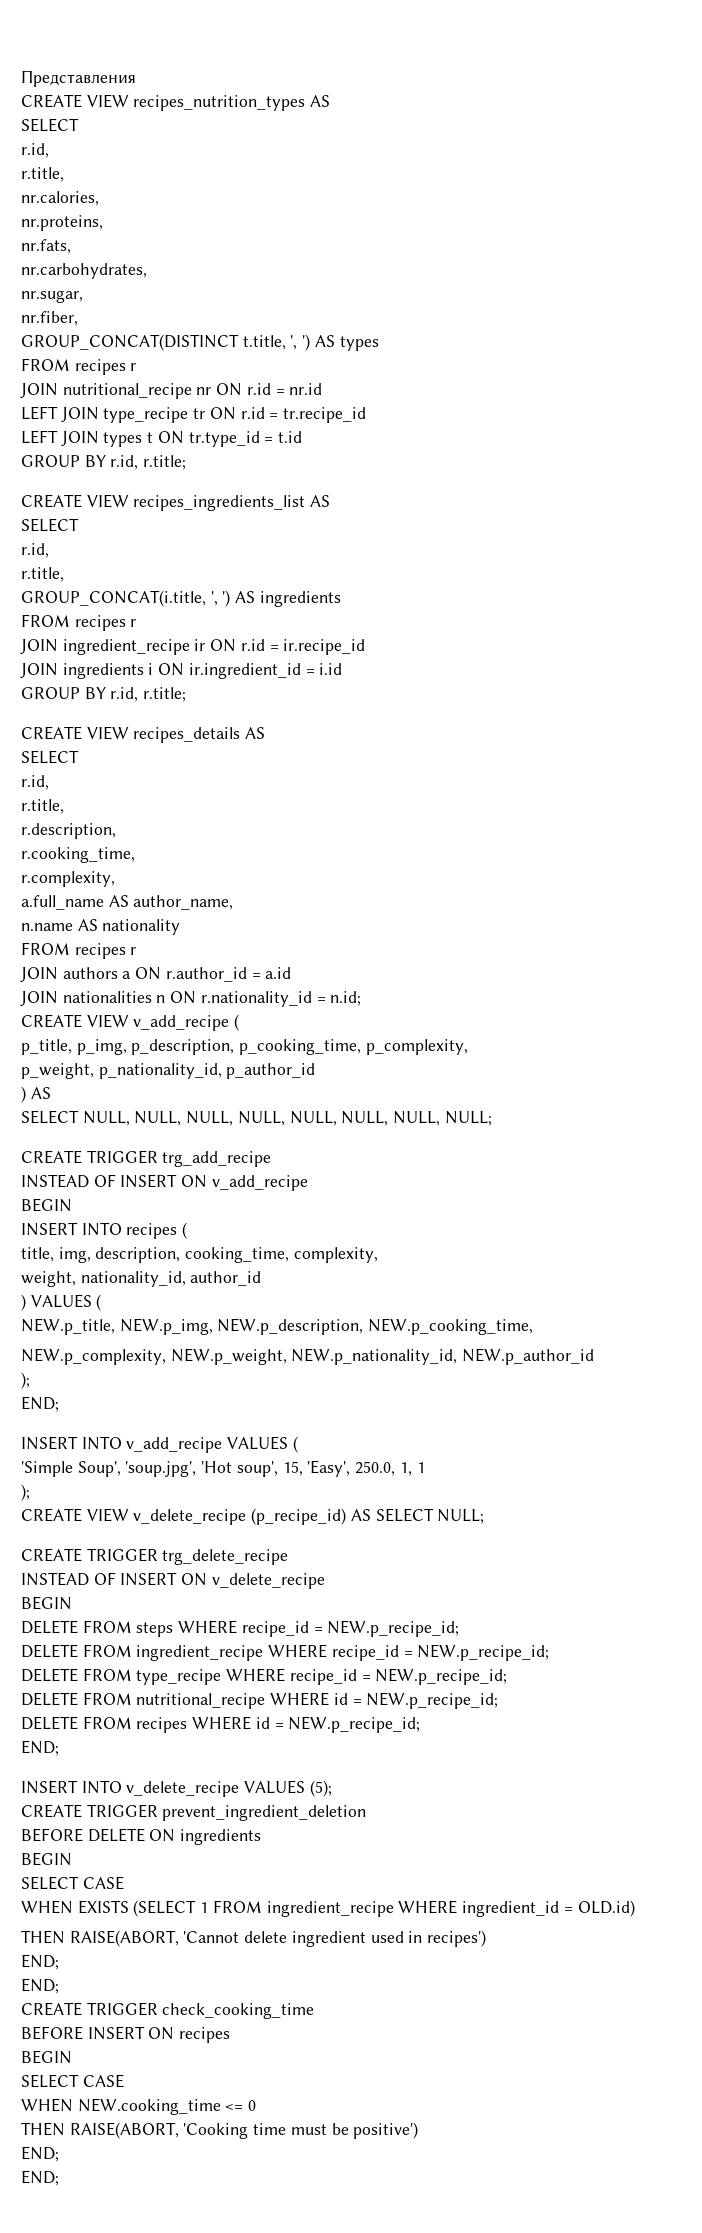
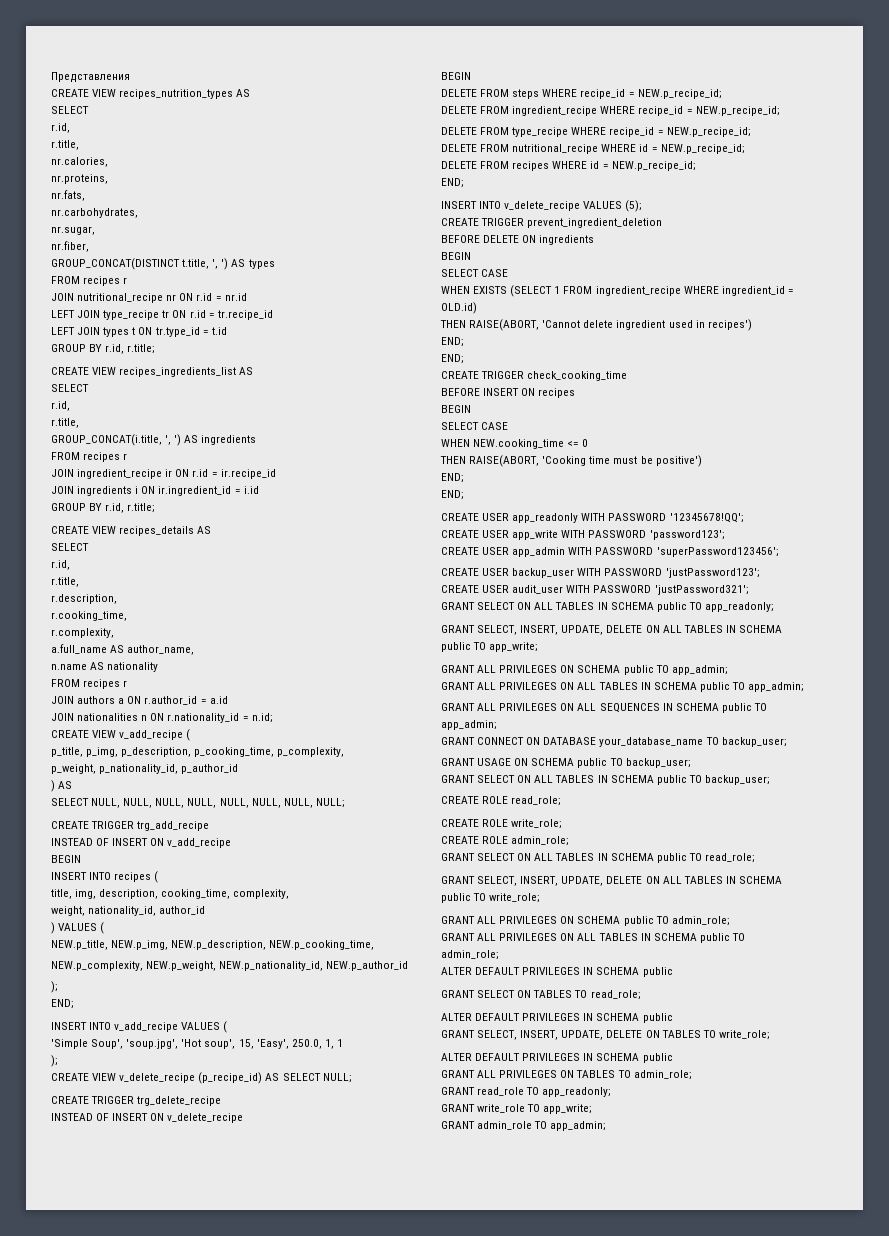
+ CREATE USER app_readonly WITH PASSWORD '12345678!QQ';
+ CREATE USER app_write WITH PASSWORD 'password123';
+ CREATE USER app_admin WITH PASSWORD 'superPassword123456';
+ CREATE USER backup_user WITH PASSWORD 'justPassword123';
+ CREATE USER audit_user WITH PASSWORD 'justPassword321';
+ GRANT SELECT ON ALL TABLES IN SCHEMA public TO app_readonly;
+ GRANT SELECT, INSERT, UPDATE, DELETE ON ALL TABLES IN SCHEMA public TO app_write;
+ GRANT ALL PRIVILEGES ON SCHEMA public TO app_admin;
+ GRANT ALL PRIVILEGES ON ALL TABLES IN SCHEMA public TO app_admin;
+ GRANT ALL PRIVILEGES ON ALL SEQUENCES IN SCHEMA public TO app_admin;
+ GRANT CONNECT ON DATABASE your_database_name TO backup_user;
+ GRANT USAGE ON SCHEMA public TO backup_user;
+ GRANT SELECT ON ALL TABLES IN SCHEMA public TO backup_user;
+ CREATE ROLE read_role;
+ CREATE ROLE write_role;
+ CREATE ROLE admin_role;
+ GRANT SELECT ON ALL TABLES IN SCHEMA public TO read_role;
+ GRANT SELECT, INSERT, UPDATE, DELETE ON ALL TABLES IN SCHEMA public TO write_role;
+ GRANT ALL PRIVILEGES ON SCHEMA public TO admin_role;
+ GRANT ALL PRIVILEGES ON ALL TABLES IN SCHEMA public TO admin_role;
+ ALTER DEFAULT PRIVILEGES IN SCHEMA public
+ GRANT SELECT ON TABLES TO read_role;
+ ALTER DEFAULT PRIVILEGES IN SCHEMA public
+ GRANT SELECT, INSERT, UPDATE, DELETE ON TABLES TO write_role;
+ ALTER DEFAULT PRIVILEGES IN SCHEMA public
+ GRANT ALL PRIVILEGES ON TABLES TO admin_role;
+ GRANT read_role TO app_readonly;
+ GRANT write_role TO app_write;
+ GRANT admin_role TO app_admin;

